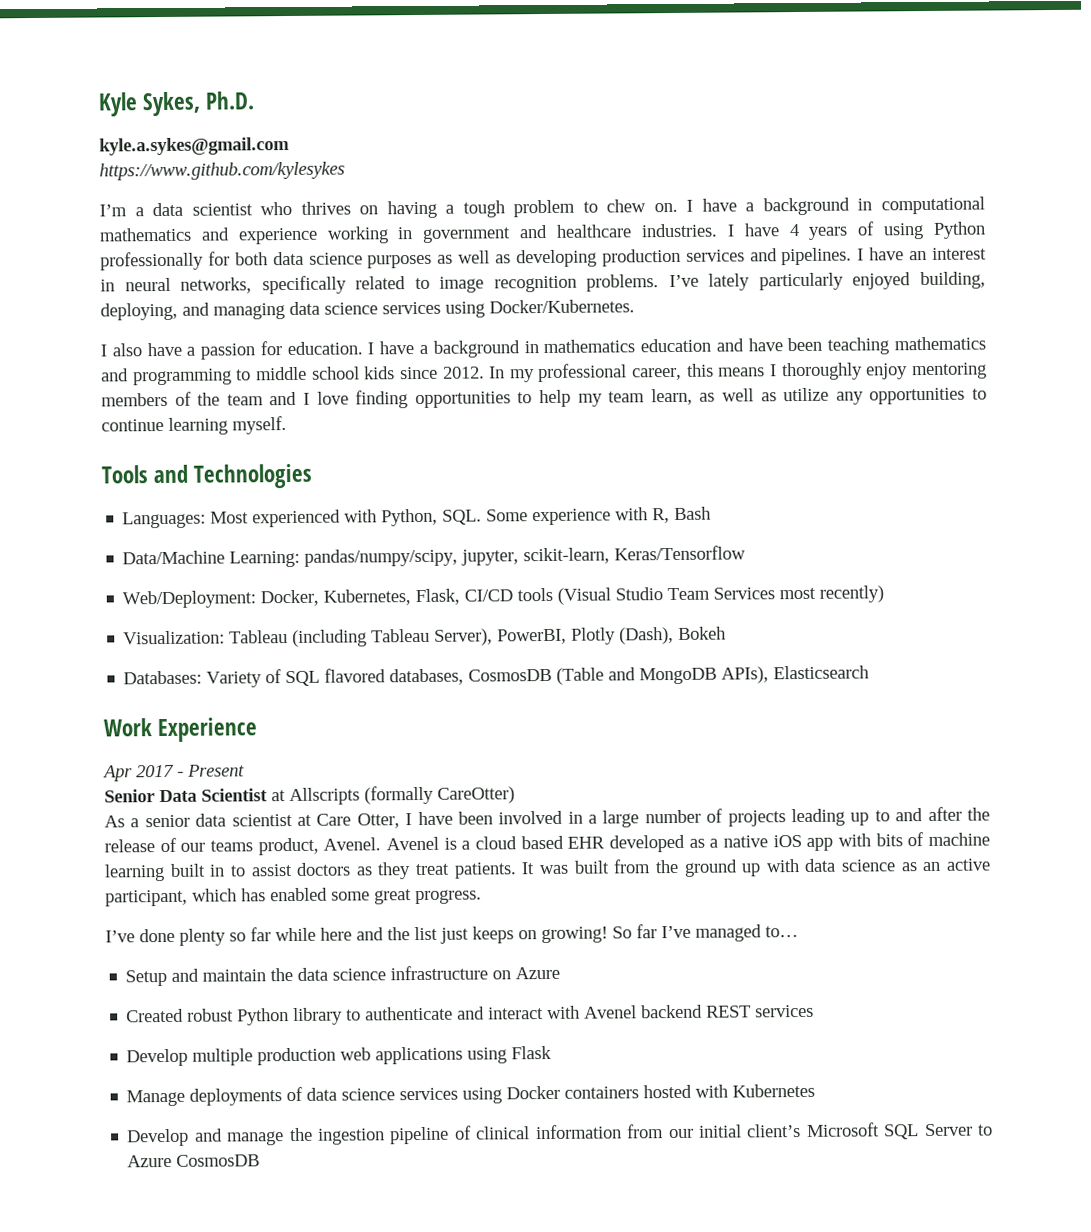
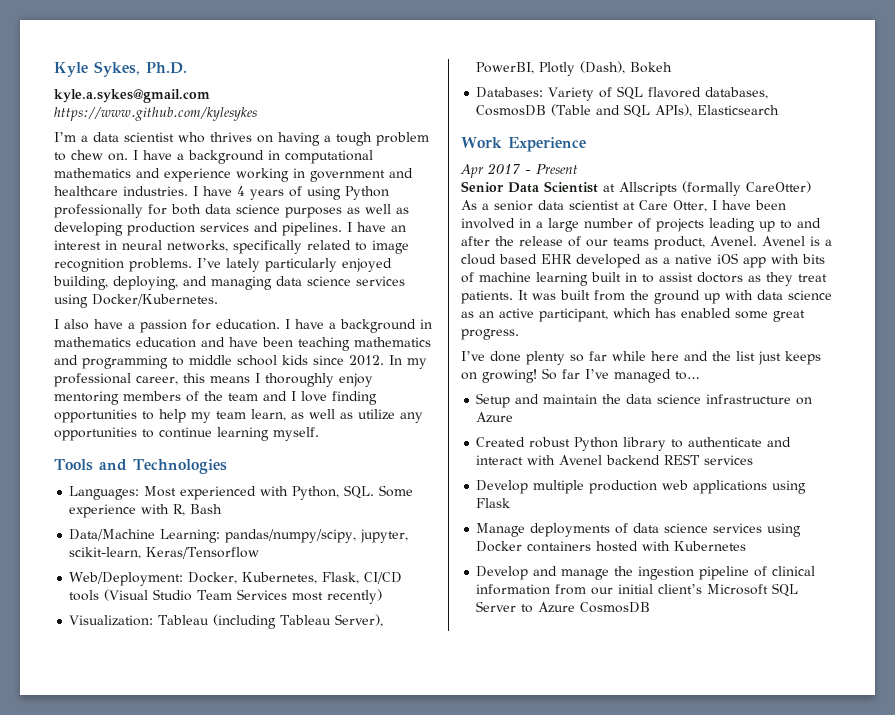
- Databases: Variety of SQL flavored databases, CosmosDB (Table and MongoDB APIs), Elasticsearch
+ Databases: Variety of SQL flavored databases, CosmosDB (Table and SQL APIs), Elasticsearch

